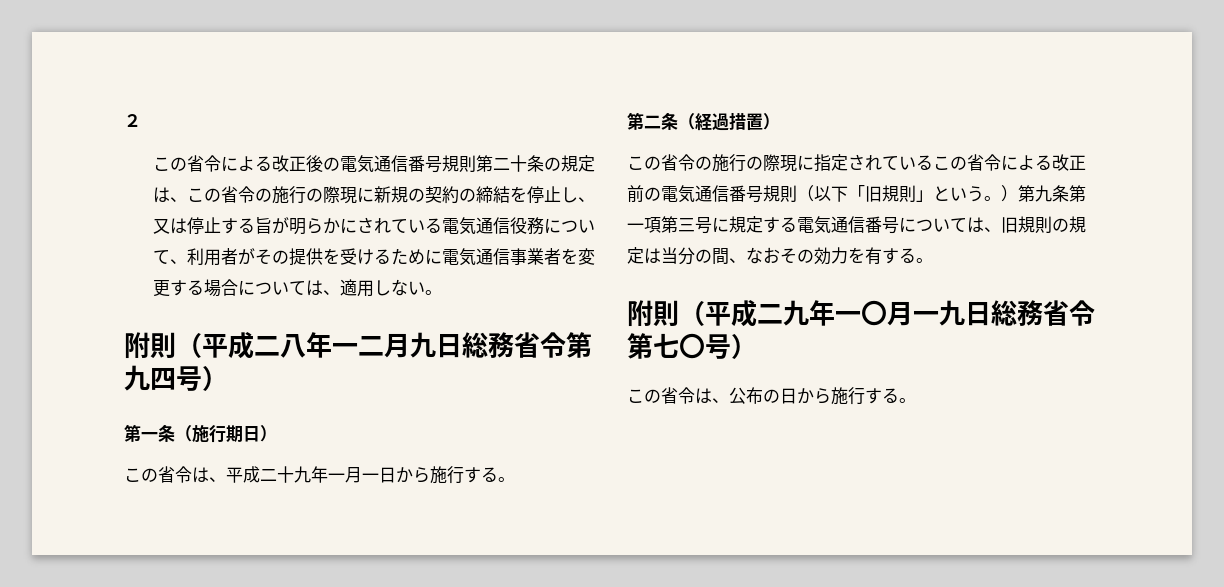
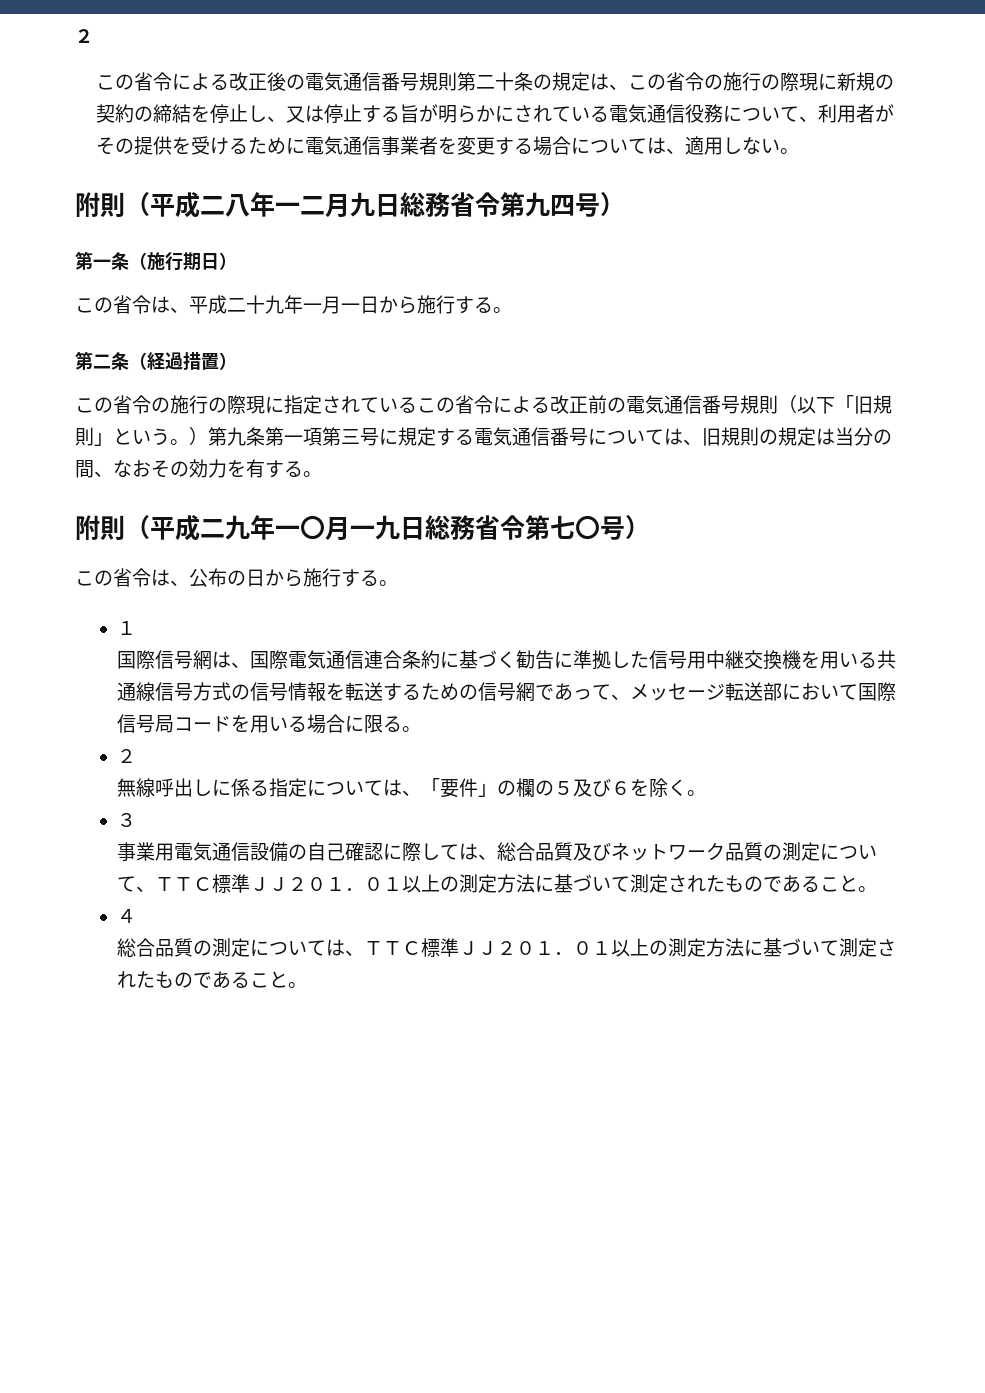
  この省令は、公布の日から施行する。
+ １
+ 国際信号網は、国際電気通信連合条約に基づく勧告に準拠した信号用中継交換機を用いる共通線信号方式の信号情報を転送するための信号網であって、メッセージ転送部において国際信号局コードを用いる場合に限る。
+ ２
+ 無線呼出しに係る指定については、「要件」の欄の５及び６を除く。
+ ３
+ 事業用電気通信設備の自己確認に際しては、総合品質及びネットワーク品質の測定について、ＴＴＣ標準ＪＪ２０１．０１以上の測定方法に基づいて測定されたものであること。
+ ４
+ 総合品質の測定については、ＴＴＣ標準ＪＪ２０１．０１以上の測定方法に基づいて測定されたものであること。

